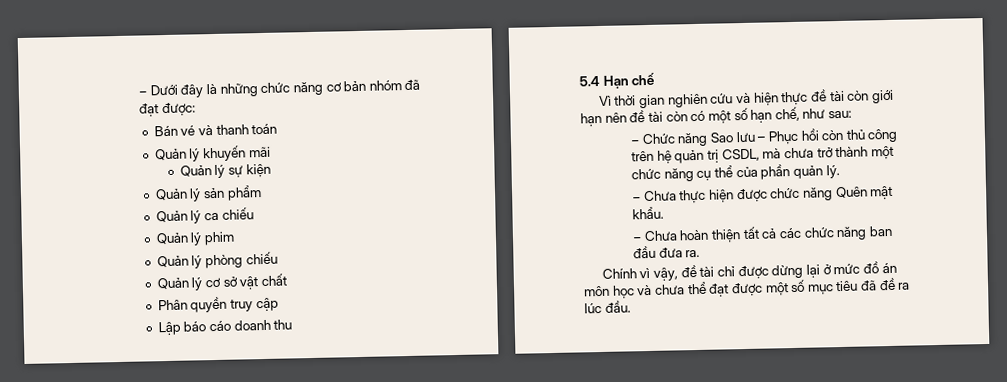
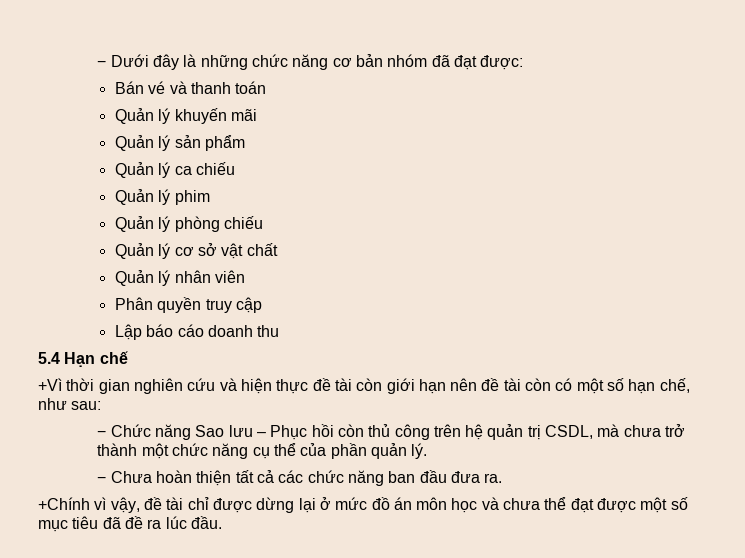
- Quản lý sự kiện
+ Quản lý nhân viên
- Vì thời gian nghiên cứu và hiện thực đề tài còn giới hạn nên đề tài còn có một số hạn chế, như sau:
+ +Vì thời gian nghiên cứu và hiện thực đề tài còn giới hạn nên đề tài còn có một số hạn chế, như sau:
- − Chưa thực hiện được chức năng Quên mật khẩu.
- Chính vì vậy, đề tài chỉ được dừng lại ở mức đồ án môn học và chưa thể đạt được một số mục tiêu đã đề ra lúc đầu.
+ +Chính vì vậy, đề tài chỉ được dừng lại ở mức đồ án môn học và chưa thể đạt được một số mục tiêu đã đề ra lúc đầu.

